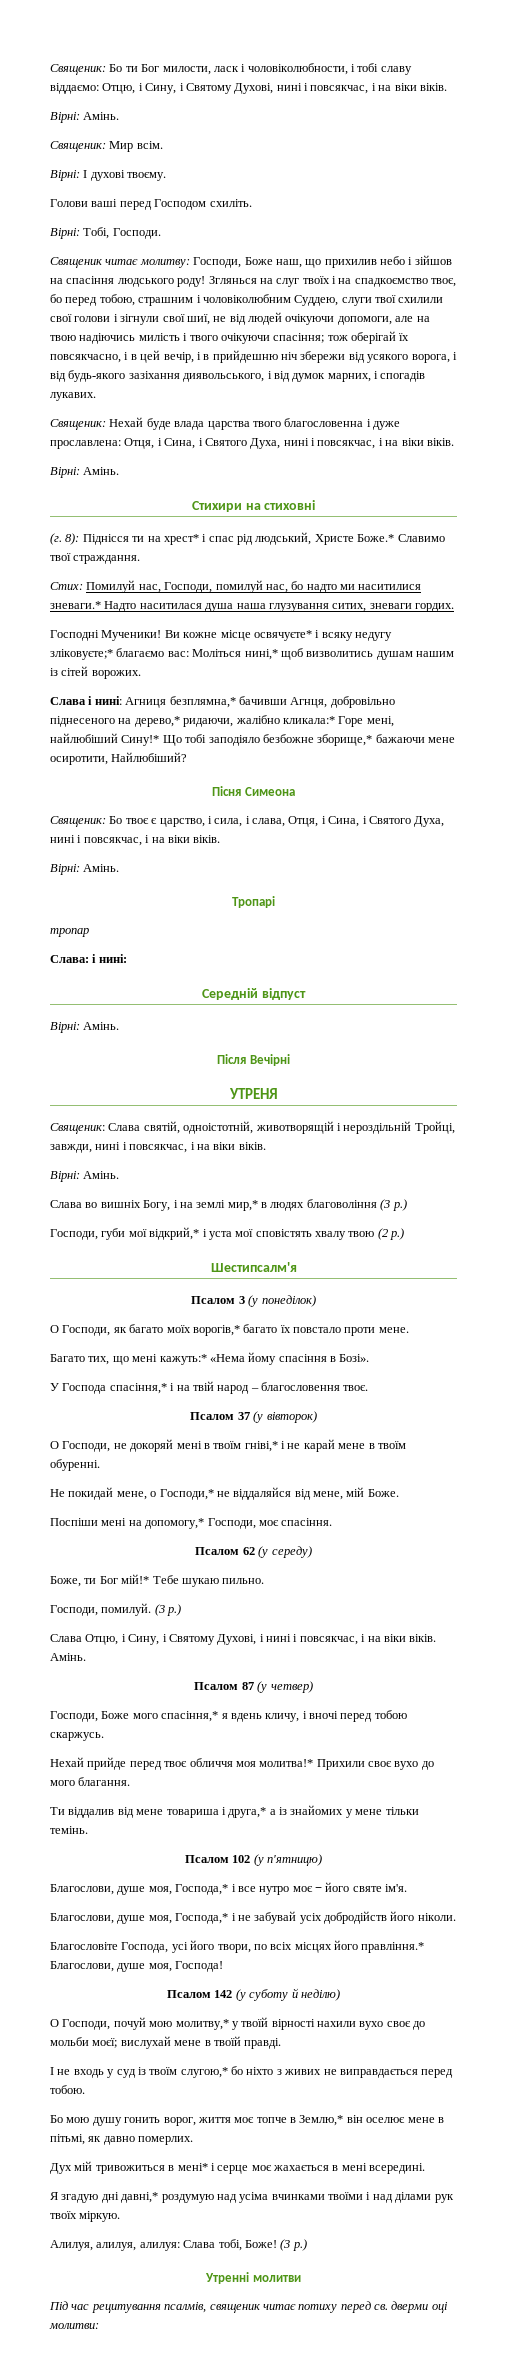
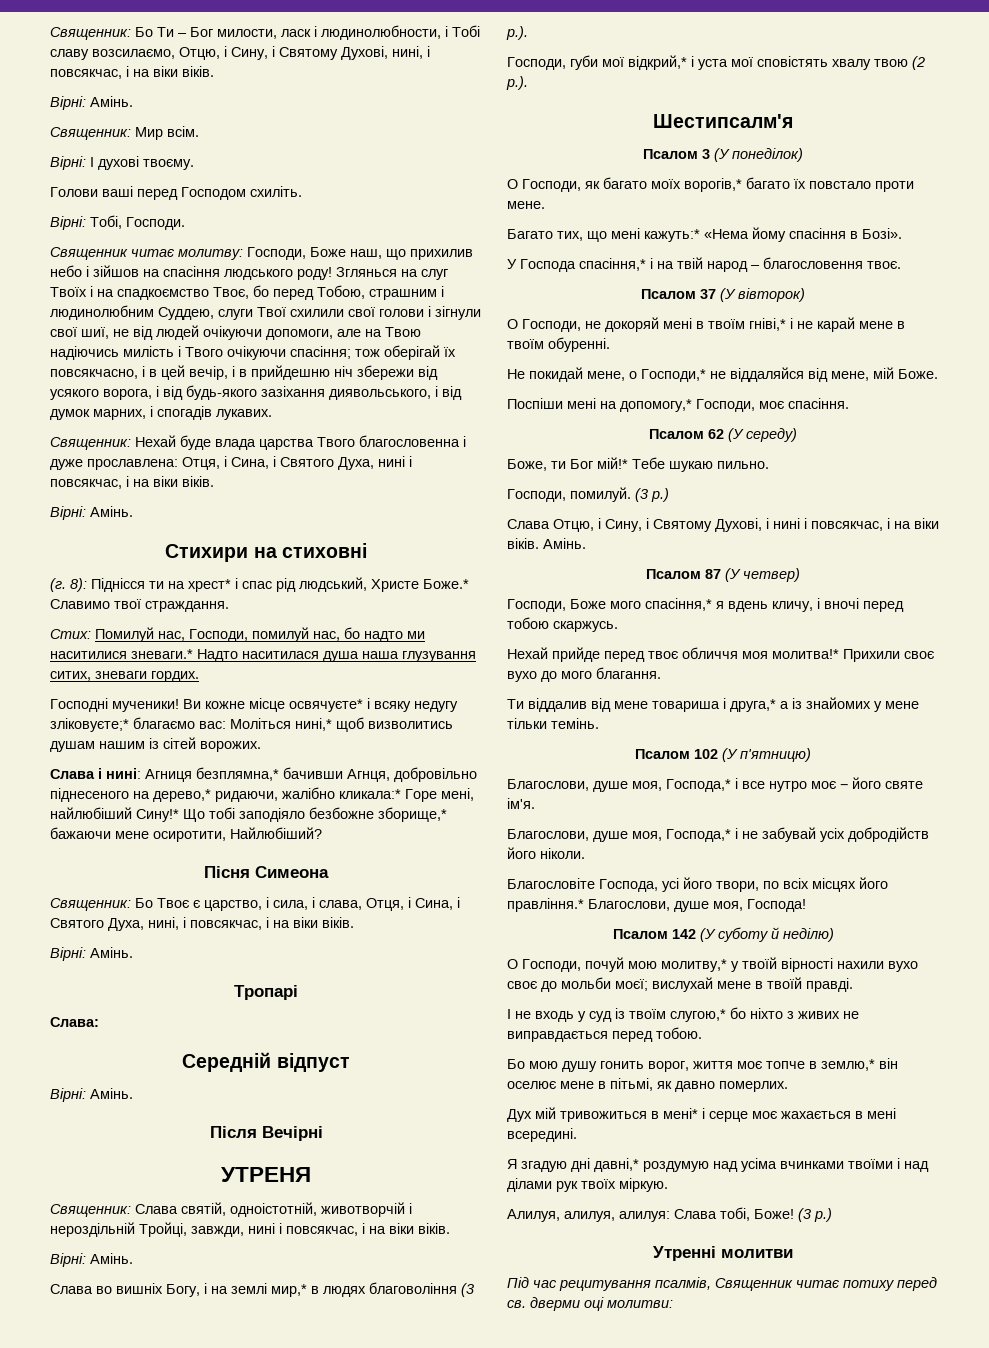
- Священик: Бо ти Бог милости, ласк і чоловіколюбности, і тобі славу віддаємо: Отцю, і Сину, і Святому Духові, нині і повсякчас, і на віки віків.
+ Священник: Бо Ти – Бог милости, ласк і людинолюбности, і Тобі славу возсилаємо, Отцю, і Сину, і Святому Духові, нині, і повсякчас, і на віки віків.
  Вірні: Амінь.
- Священик: Мир всім.
+ Священник: Мир всім.
- Священик читає молитву: Господи, Боже наш, що прихилив небо і зійшов на спасіння людського роду!
+ Священник читає молитву: Господи, Боже наш, що прихилив небо і зійшов на спасіння людського роду!
- Зглянься на слуг твоїх і на спадкоємство твоє, бо перед тобою, страшним і чоловіколюбним Суддею, слуги твої схилили свої голови і зігнули свої шиї, не від людей очікуючи допомоги, але на твою надіючись милість і твого очікуючи спасіння; тож оберігай їх повсякчасно, і в цей вечір, і в прийдешню ніч збережи від усякого ворога, і від будь-якого зазіхання диявольського, і від думок марних, і спогадів лукавих.
+ Зглянься на слуг Твоїх і на спадкоємство Твоє, бо перед Тобою, страшним і людинолюбним Суддею, слуги Твої схилили свої голови і зігнули свої шиї, не від людей очікуючи допомоги, але на Твою надіючись милість і Твого очікуючи спасіння; тож оберігай їх повсякчасно, і в цей вечір, і в прийдешню ніч збережи від усякого ворога, і від будь-якого зазіхання диявольського, і від думок марних, і спогадів лукавих.
- Священик: Нехай буде влада царства твого благословенна і дуже прославлена: Отця, і Сина, і Святого Духа, нині і повсякчас, і на віки віків.
+ Священник: Нехай буде влада царства Твого благословенна і дуже прославлена: Отця, і Сина, і Святого Духа, нині і повсякчас, і на віки віків.
- Господні Мученики!
+ Господні мученики!
- Священик: Бо твоє є царство, і сила, і слава, Отця, і Сина, і Святого Духа, нині і повсякчас, і на віки віків.
+ Священник: Бо Твоє є царство, і сила, і слава, Отця, і Сина, і Святого Духа, нині, і повсякчас, і на віки віків.
- тропар
- Слава: і нині:
+ Слава:
- Священик: Слава святій, одноістотній, животворящій і нероздільній Тройці, завжди, нині і повсякчас, і на віки віків.
+ Священник: Слава святій, одноістотній, животворчій і нероздільній Тройці, завжди, нині і повсякчас, і на віки віків.
- Слава во вишніх Богу, і на землі мир,* в людях благовоління (3 р.)
+ Слава во вишніх Богу, і на землі мир,* в людях благовоління (3 р.).
- Господи, губи мої відкрий,* і уста мої сповістять хвалу твою (2 р.)
+ Господи, губи мої відкрий,* і уста мої сповістять хвалу твою (2 р.).
- Псалом 3 (у понеділок)
+ Псалом 3 (У понеділок)
- Псалом 37 (у вівторок)
+ Псалом 37 (У вівторок)
- Псалом 62 (у середу)
+ Псалом 62 (У середу)
- Псалом 87 (у четвер)
+ Псалом 87 (У четвер)
- Псалом 102 (у п'ятницю)
+ Псалом 102 (У п'ятницю)
- Псалом 142 (у суботу й неділю)
+ Псалом 142 (У суботу й неділю)
- Бо мою душу гонить ворог, життя моє топче в Землю,* він оселює мене в пітьмі, як давно померлих.
+ Бо мою душу гонить ворог, життя моє топче в землю,* він оселює мене в пітьмі, як давно померлих.
- Під час рецитування псалмів, священик читає потиху перед св. дверми оці молитви:
+ Під час рецитування псалмів, Священник читає потиху перед св. дверми оці молитви:

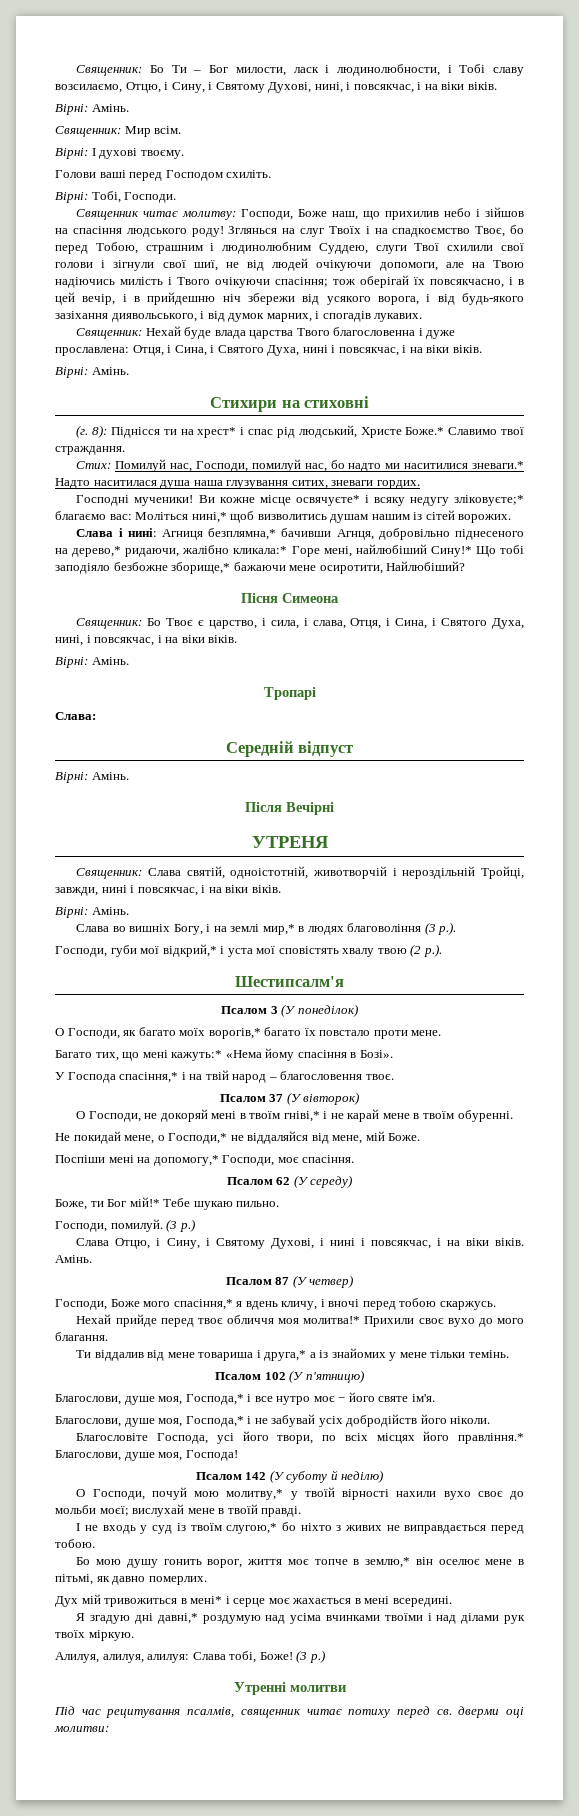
- Під час рецитування псалмів, Священник читає потиху перед св. дверми оці молитви:
+ Під час рецитування псалмів, священник читає потиху перед св. дверми оці молитви:

